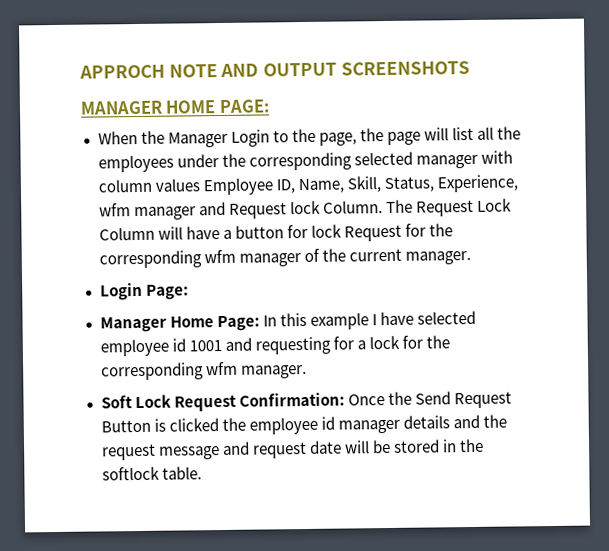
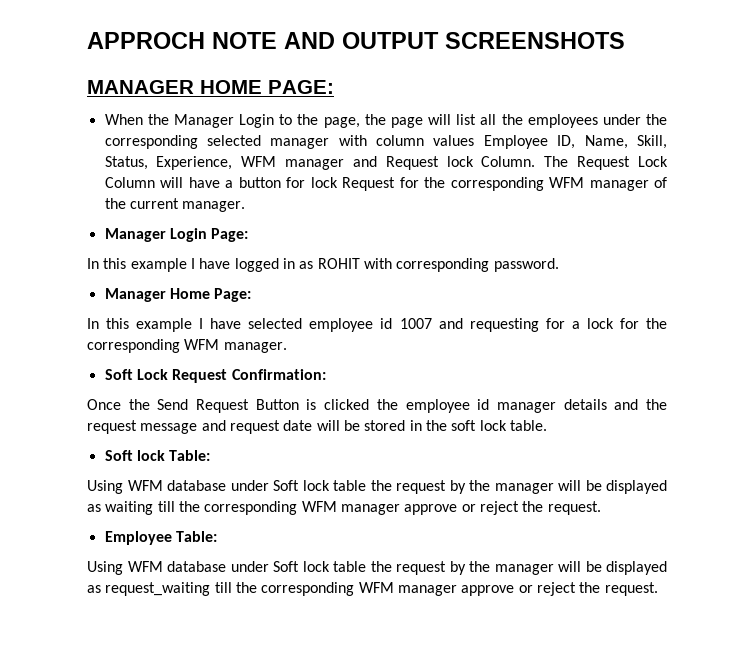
- When the Manager Login to the page, the page will list all the employees under the corresponding selected manager with column values Employee ID, Name, Skill, Status, Experience, wfm manager and Request lock Column.
+ When the Manager Login to the page, the page will list all the employees under the corresponding selected manager with column values Employee ID, Name, Skill, Status, Experience, WFM manager and Request lock Column.
- The Request Lock Column will have a button for lock Request for the corresponding wfm manager of the current manager.
+ The Request Lock Column will have a button for lock Request for the corresponding WFM manager of the current manager.
- Login Page:
+ Manager Login Page:
+ In this example I have logged in as ROHIT with corresponding password.
- Manager Home Page: In this example I have selected employee id 1001 and requesting for a lock for the corresponding wfm manager.
+ Manager Home Page:
+ In this example I have selected employee id 1007 and requesting for a lock for the corresponding WFM manager.
- Soft Lock Request Confirmation: Once the Send Request Button is clicked the employee id manager details and the request message and request date will be stored in the softlock table.
+ Soft Lock Request Confirmation:
+ Once the Send Request Button is clicked the employee id manager details and the request message and request date will be stored in the soft lock table.
+ Soft lock Table:
+ Using WFM database under Soft lock table the request by the manager will be displayed as waiting till the corresponding WFM manager approve or reject the request.
+ Employee Table:
+ Using WFM database under Soft lock table the request by the manager will be displayed as request_waiting till the corresponding WFM manager approve or reject the request.

